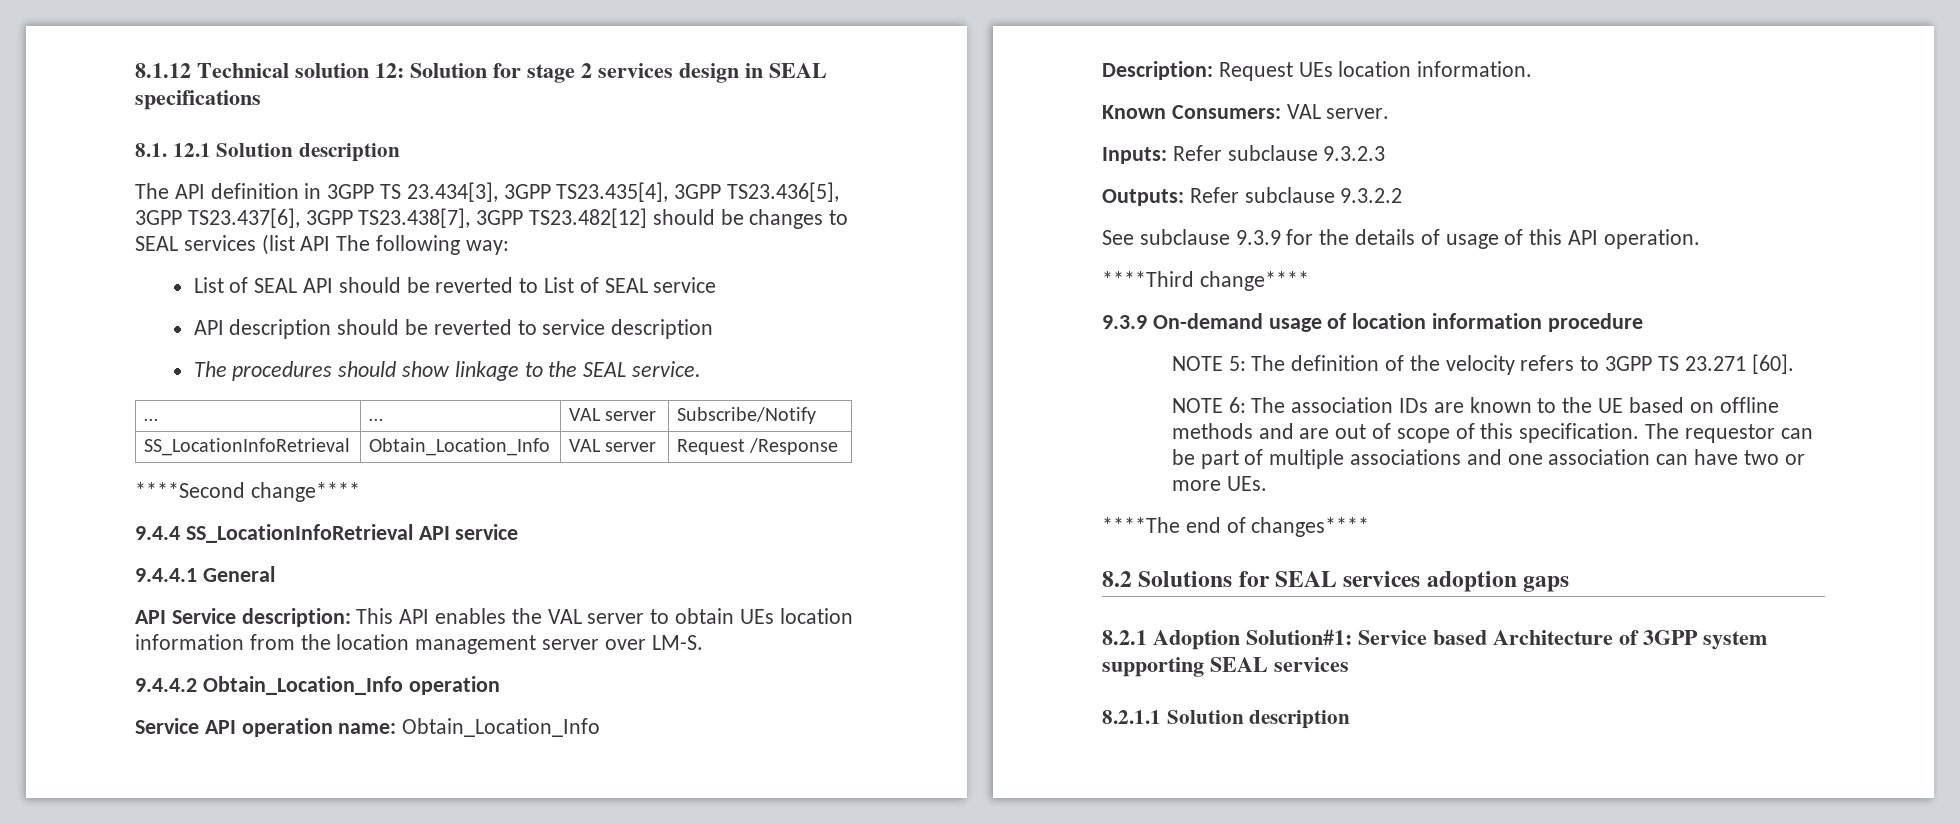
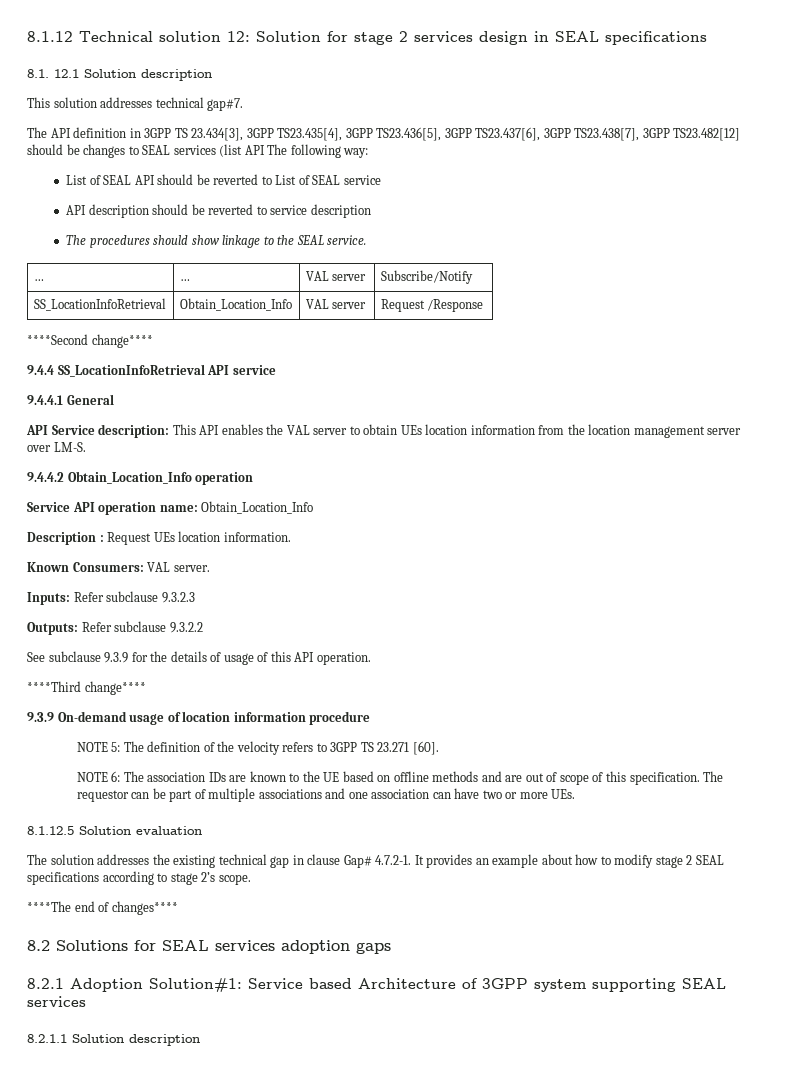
+ This solution addresses technical gap#7.
- Description: Request UEs location information.
+ Description : Request UEs location information.
+ 8.1.12.5 Solution evaluation
+ The solution addresses the existing technical gap in clause Gap# 4.7.2-1. It provides an example about how to modify stage 2 SEAL specifications according to stage 2’s scope.

